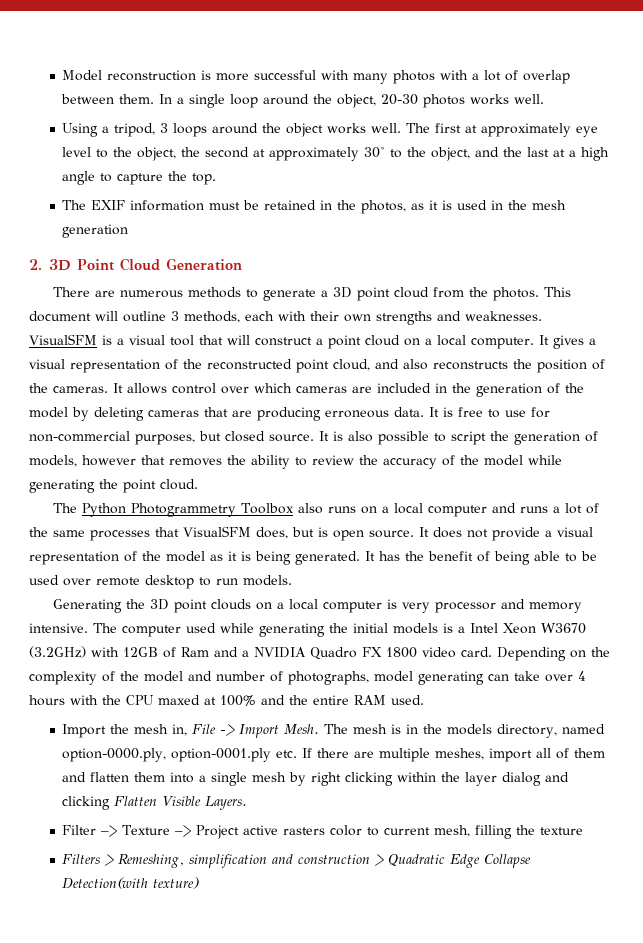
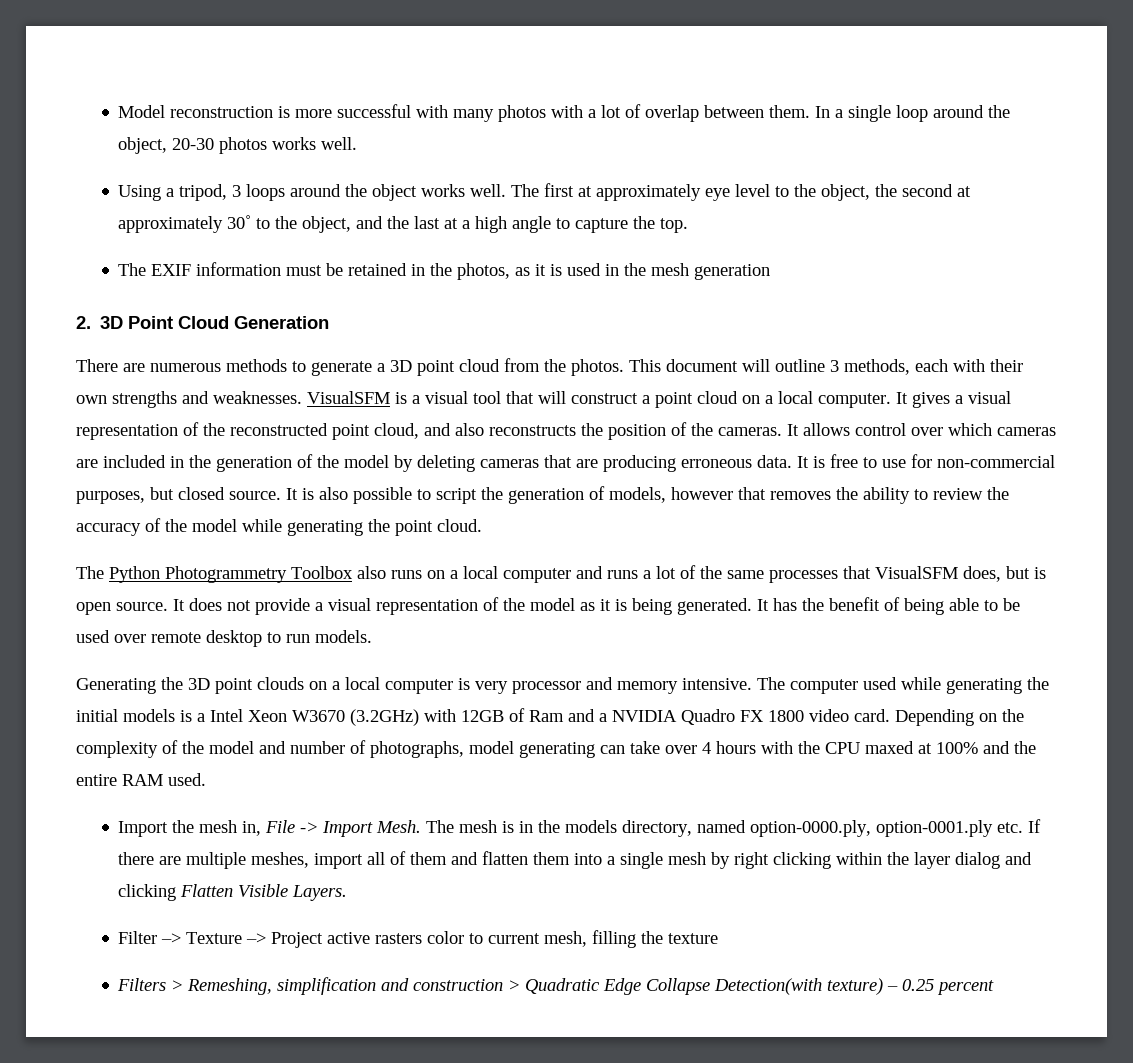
- Filters > Remeshing, simplification and construction > Quadratic Edge Collapse Detection(with texture)
+ Filters > Remeshing, simplification and construction > Quadratic Edge Collapse Detection(with texture) – 0.25 percent

